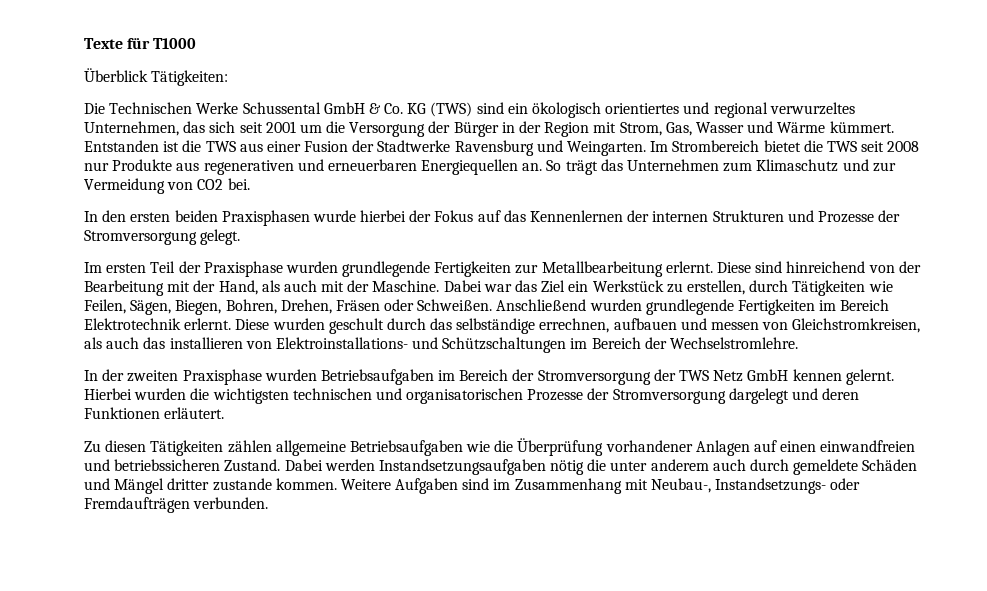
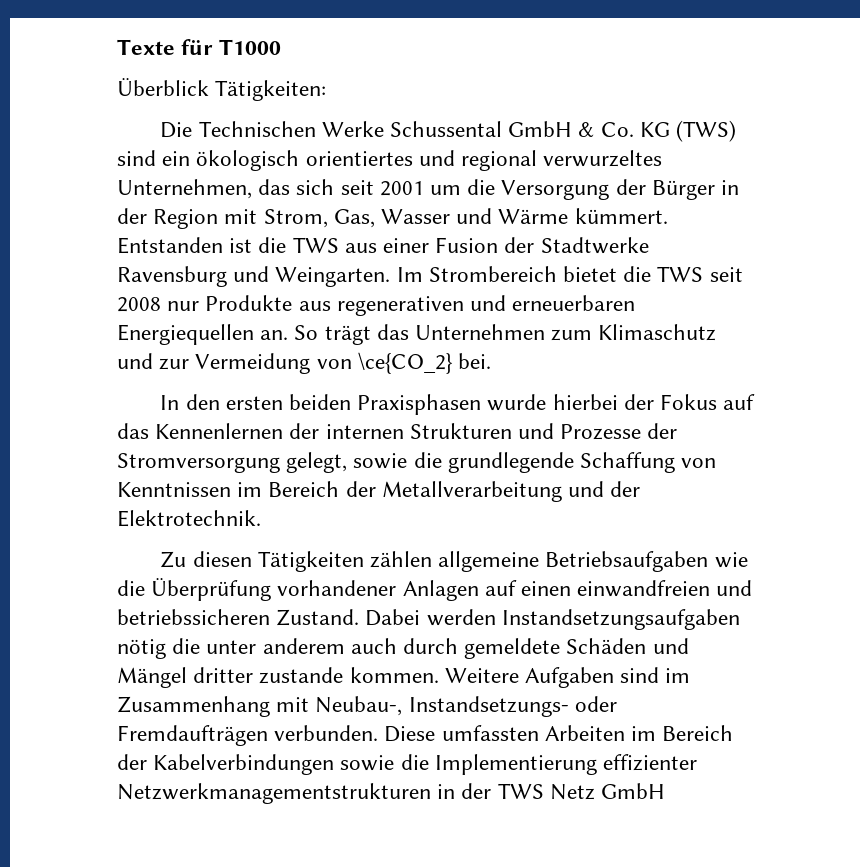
- So trägt das Unternehmen zum Klimaschutz und zur Vermeidung von CO2 bei.
+ So trägt das Unternehmen zum Klimaschutz und zur Vermeidung von \ce{CO_2} bei.
- In den ersten beiden Praxisphasen wurde hierbei der Fokus auf das Kennenlernen der internen Strukturen und Prozesse der Stromversorgung gelegt.
- Im ersten Teil der Praxisphase wurden grundlegende Fertigkeiten zur Metallbearbeitung erlernt. Diese sind hinreichend von der Bearbeitung mit der Hand, als auch mit der Maschine. Dabei war das Ziel ein Werkstück zu erstellen, durch Tätigkeiten wie Feilen, Sägen, Biegen, Bohren, Drehen, Fräsen oder Schweißen. Anschließend wurden grundlegende Fertigkeiten im Bereich Elektrotechnik erlernt. Diese wurden geschult durch das selbständige errechnen, aufbauen und messen von Gleichstromkreisen, als auch das installieren von Elektroinstallations- und Schützschaltungen im Bereich der Wechselstromlehre.
- In der zweiten Praxisphase wurden Betriebsaufgaben im Bereich der Stromversorgung der TWS Netz GmbH kennen gelernt. Hierbei wurden die wichtigsten technischen und organisatorischen Prozesse der Stromversorgung dargelegt und deren Funktionen erläutert.
+ In den ersten beiden Praxisphasen wurde hierbei der Fokus auf das Kennenlernen der internen Strukturen und Prozesse der Stromversorgung gelegt, sowie die grundlegende Schaffung von Kenntnissen im Bereich der Metallverarbeitung und der Elektrotechnik.
+ Diese umfassten Arbeiten im Bereich der Kabelverbindungen sowie die Implementierung effizienter Netzwerkmanagementstrukturen in der TWS Netz GmbH

